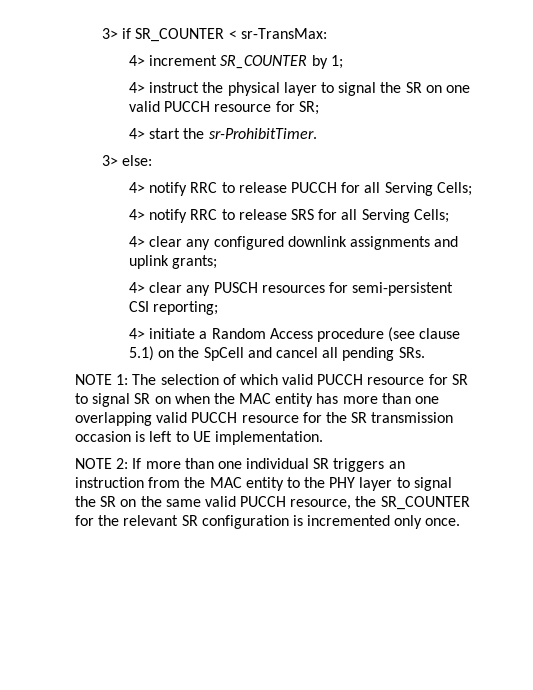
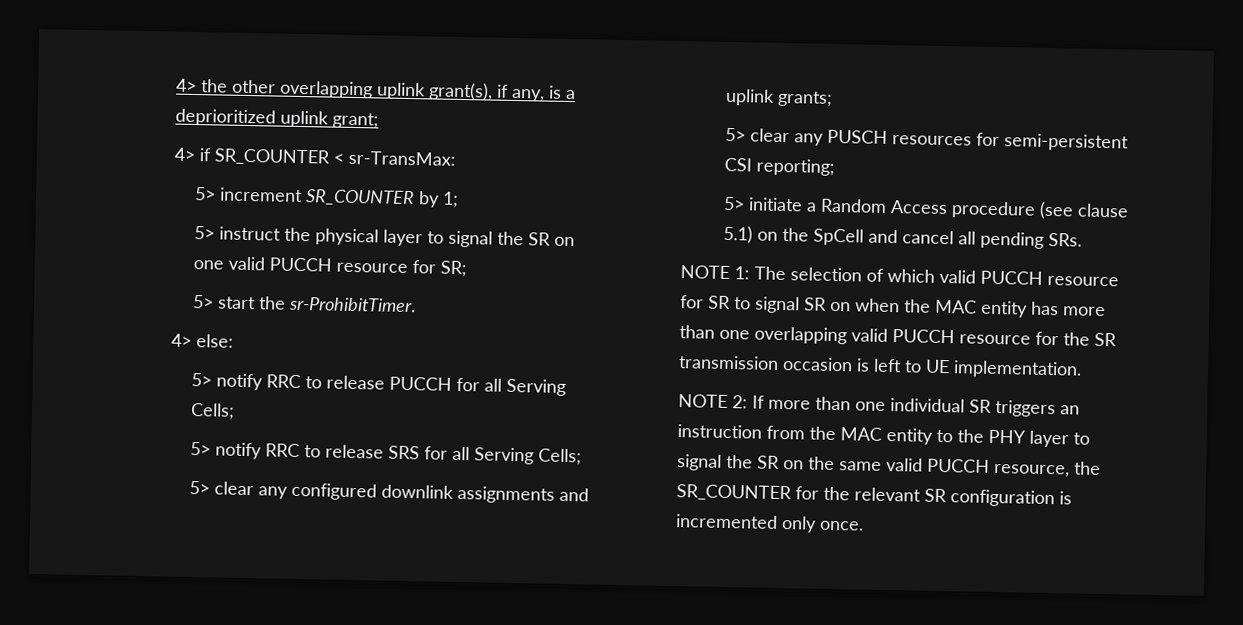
- 3> if SR_COUNTER < sr-TransMax:
+ 4> the other overlapping uplink grant(s), if any, is a deprioritized uplink grant;
+ 4> if SR_COUNTER < sr-TransMax:
- 4> increment SR_COUNTER by 1;
+ 5> increment SR_COUNTER by 1;
- 4> instruct the physical layer to signal the SR on one valid PUCCH resource for SR;
+ 5> instruct the physical layer to signal the SR on one valid PUCCH resource for SR;
- 4> start the sr-ProhibitTimer.
+ 5> start the sr-ProhibitTimer.
- 3> else:
+ 4> else:
- 4> notify RRC to release PUCCH for all Serving Cells;
+ 5> notify RRC to release PUCCH for all Serving Cells;
- 4> notify RRC to release SRS for all Serving Cells;
+ 5> notify RRC to release SRS for all Serving Cells;
- 4> clear any configured downlink assignments and uplink grants;
+ 5> clear any configured downlink assignments and uplink grants;
- 4> clear any PUSCH resources for semi-persistent CSI reporting;
+ 5> clear any PUSCH resources for semi-persistent CSI reporting;
- 4> initiate a Random Access procedure (see clause 5.1) on the SpCell and cancel all pending SRs.
+ 5> initiate a Random Access procedure (see clause 5.1) on the SpCell and cancel all pending SRs.

